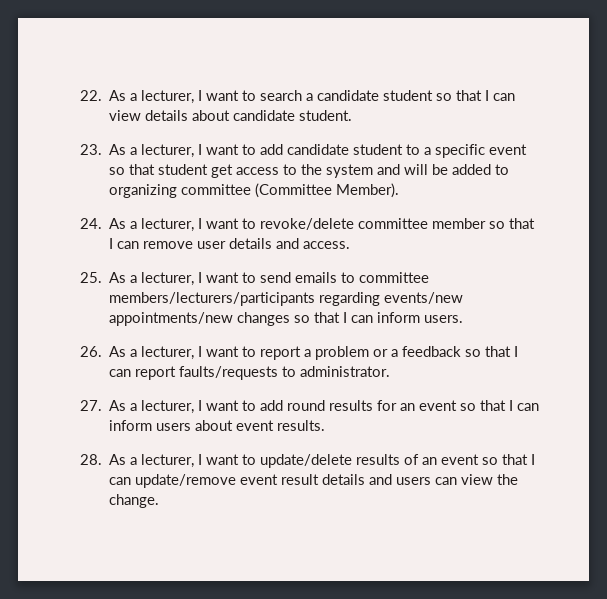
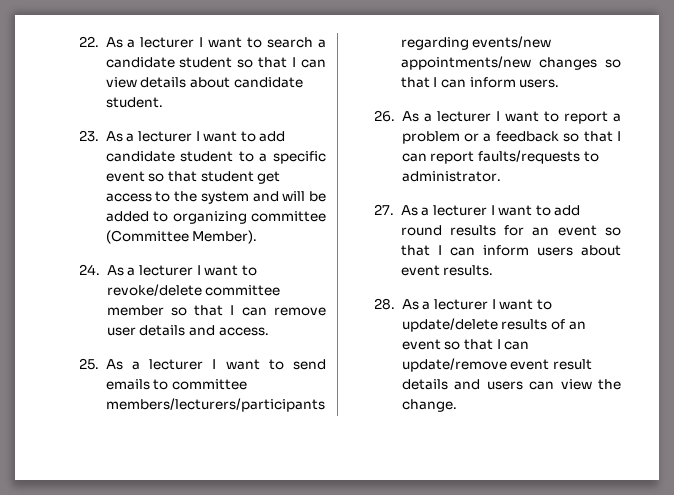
- 22. As a lecturer, I want to search a candidate student so that I can view details about candidate student.
+ 22. As a lecturer I want to search a candidate student so that I can view details about candidate student.
- 23. As a lecturer, I want to add candidate student to a specific event so that student get access to the system and will be added to organizing committee (Committee Member).
+ 23. As a lecturer I want to add candidate student to a specific event so that student get access to the system and will be added to organizing committee (Committee Member).
- 24. As a lecturer, I want to revoke/delete committee member so that I can remove user details and access.
+ 24. As a lecturer I want to revoke/delete committee member so that I can remove user details and access.
- 25. As a lecturer, I want to send emails to committee members/lecturers/participants regarding events/new appointments/new changes so that I can inform users.
+ 25. As a lecturer I want to send emails to committee members/lecturers/participants regarding events/new appointments/new changes so that I can inform users.
- 26. As a lecturer, I want to report a problem or a feedback so that I can report faults/requests to administrator.
+ 26. As a lecturer I want to report a problem or a feedback so that I can report faults/requests to administrator.
- 27. As a lecturer, I want to add round results for an event so that I can inform users about event results.
+ 27. As a lecturer I want to add round results for an event so that I can inform users about event results.
- 28. As a lecturer, I want to update/delete results of an event so that I can update/remove event result details and users can view the change.
+ 28. As a lecturer I want to update/delete results of an event so that I can update/remove event result details and users can view the change.

